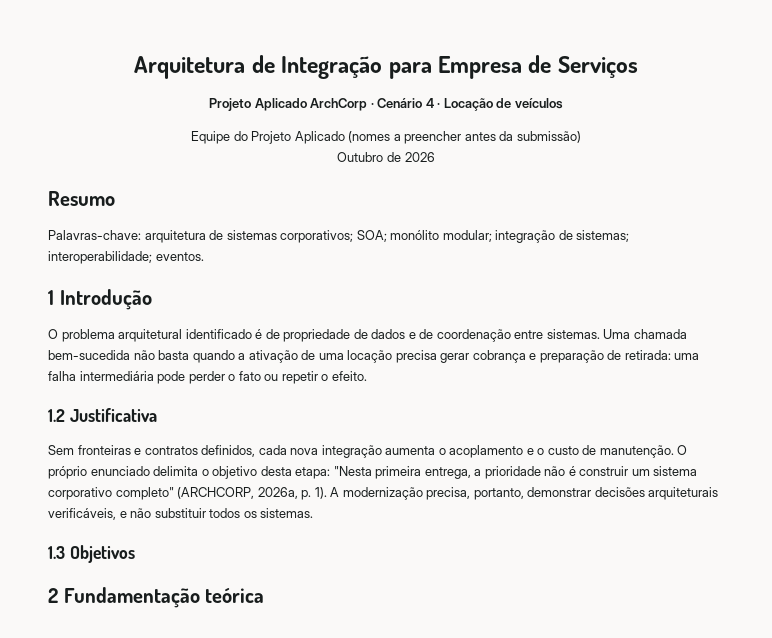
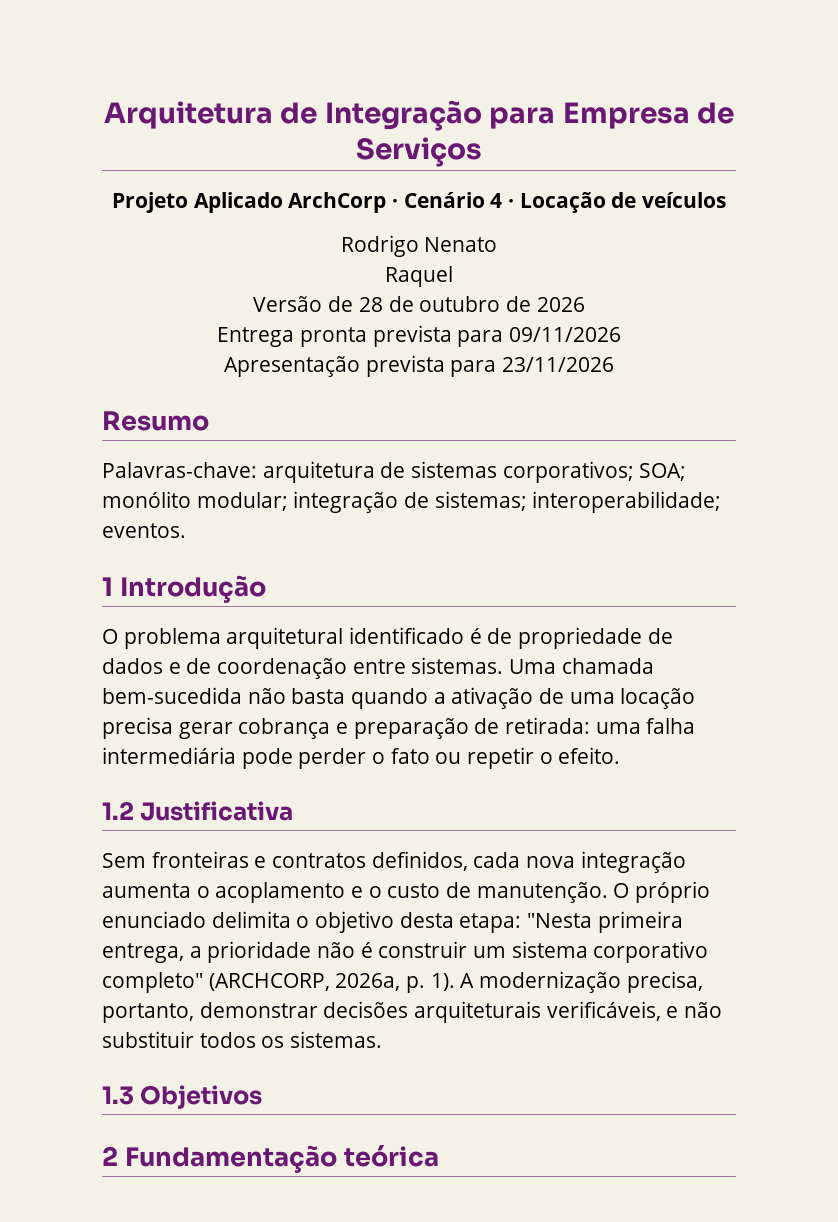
- Equipe do Projeto Aplicado (nomes a preencher antes da submissão)
- Outubro de 2026
+ Rodrigo Nenato
+ Raquel
+ Versão de 28 de outubro de 2026
+ Entrega pronta prevista para 09/11/2026
+ Apresentação prevista para 23/11/2026

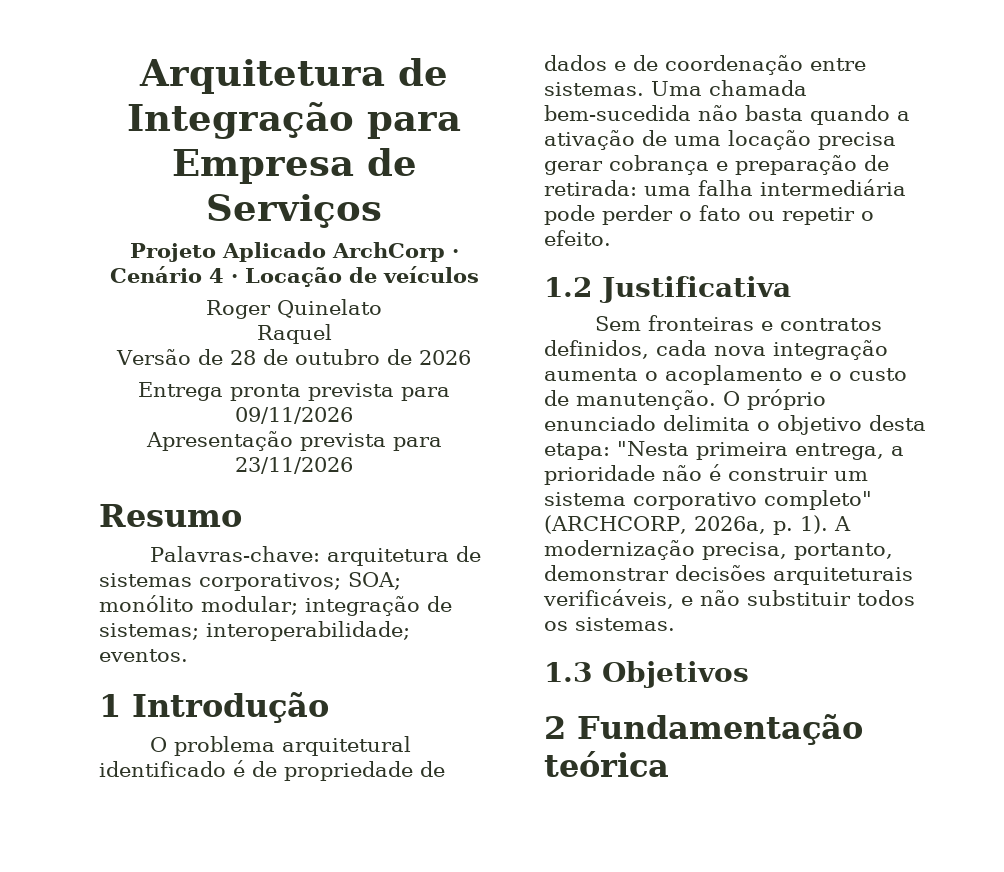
- Rodrigo Nenato
+ Roger Quinelato

